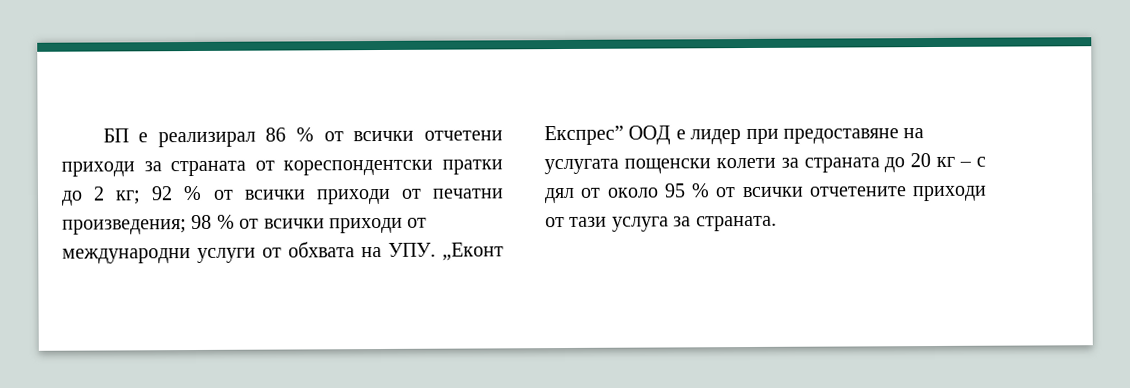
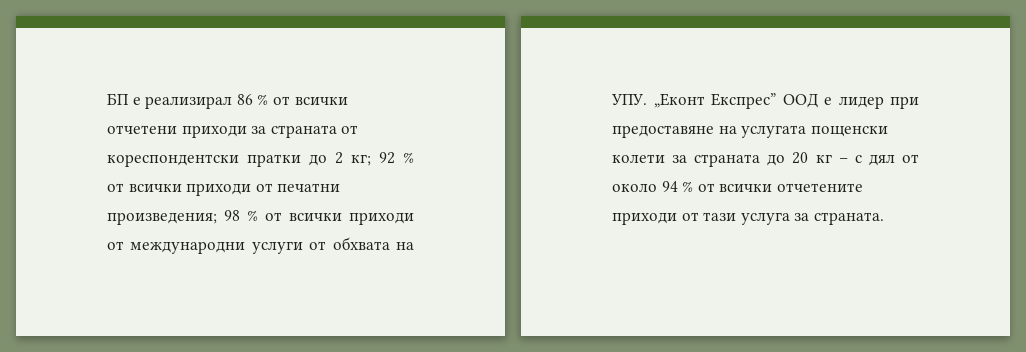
- 98 % от всички приходи от международни услуги от обхвата на УПУ. „Еконт Експрес” ООД е лидер при предоставяне на услугата пощенски колети за страната до 20 кг – с дял от около 95 % от всички отчетените приходи от тази услуга за страната.
+ 98 % от всички приходи от международни услуги от обхвата на УПУ. „Еконт Експрес” ООД е лидер при предоставяне на услугата пощенски колети за страната до 20 кг – с дял от около 94 % от всички отчетените приходи от тази услуга за страната.

